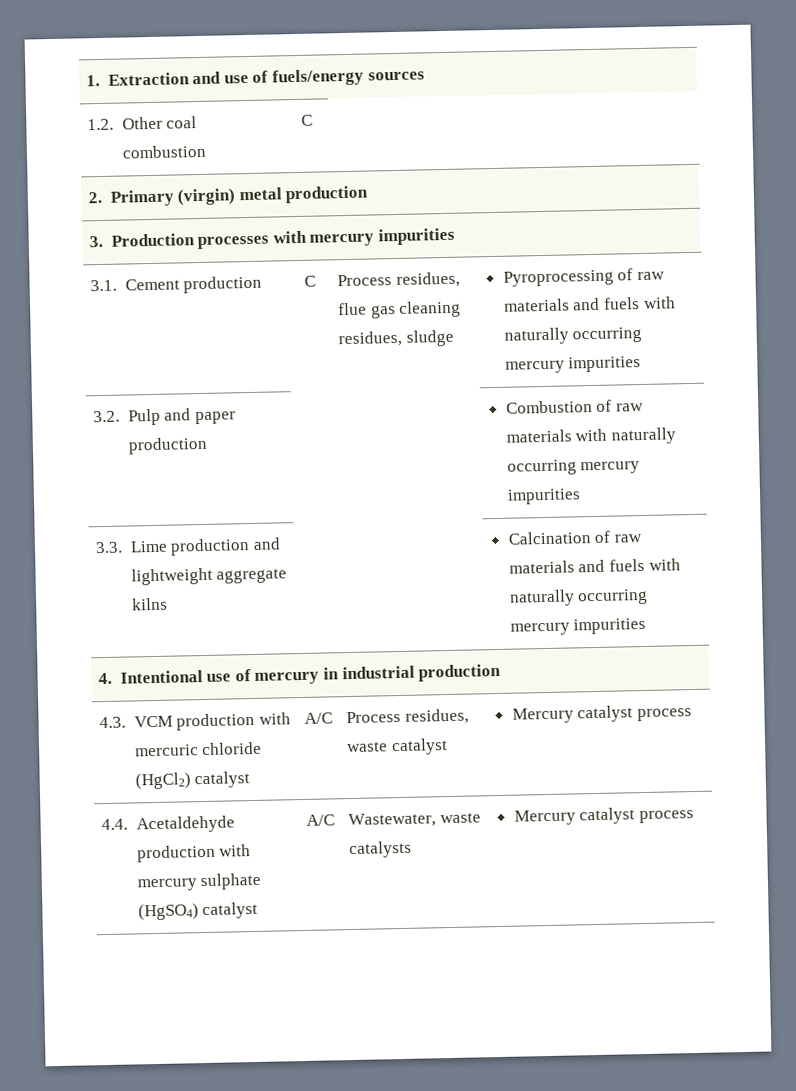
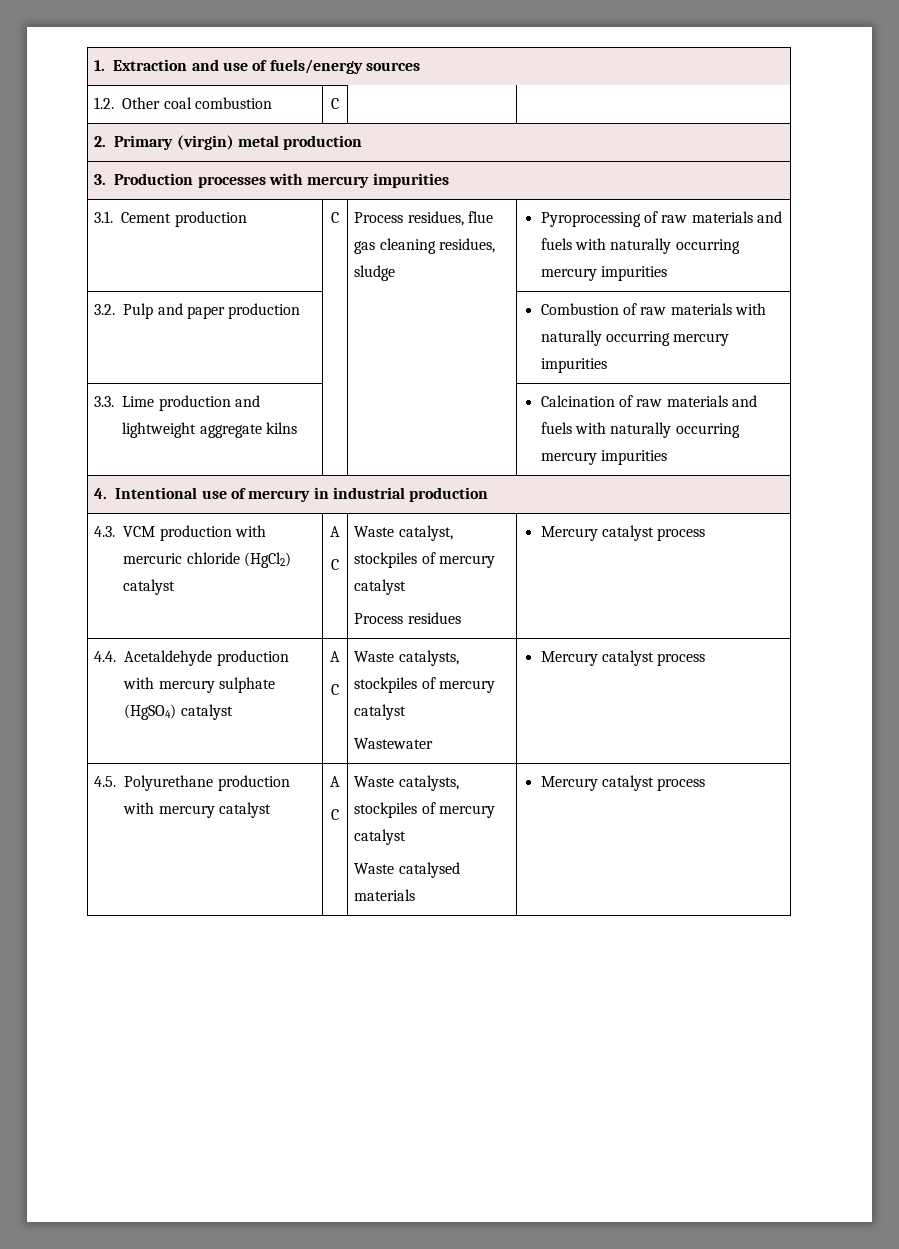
- 4.3. VCM production with mercuric chloride (HgCl2) catalyst | A/C | Process residues, waste catalyst | Mercury catalyst process
+ 4.3. VCM production with mercuric chloride (HgCl2) catalyst | A
+ C | Waste catalyst, stockpiles of mercury catalyst
+ Process residues | Mercury catalyst process
- 4.4. Acetaldehyde production with mercury sulphate (HgSO4) catalyst | A/C | Wastewater, waste catalysts | Mercury catalyst process
+ 4.4. Acetaldehyde production with mercury sulphate (HgSO4) catalyst | A
+ C | Waste catalysts, stockpiles of mercury catalyst
+ Wastewater | Mercury catalyst process
+ 4.5. Polyurethane production with mercury catalyst | A
+ C | Waste catalysts, stockpiles of mercury catalyst
+ Waste catalysed materials | Mercury catalyst process

